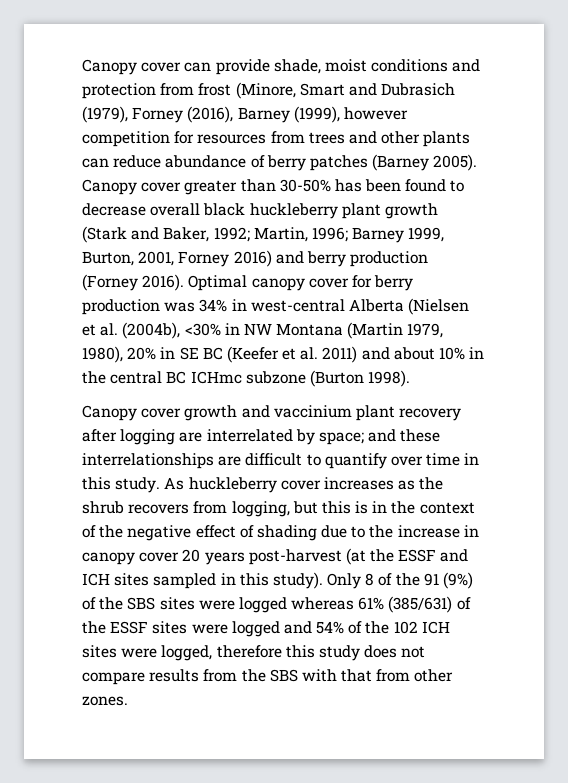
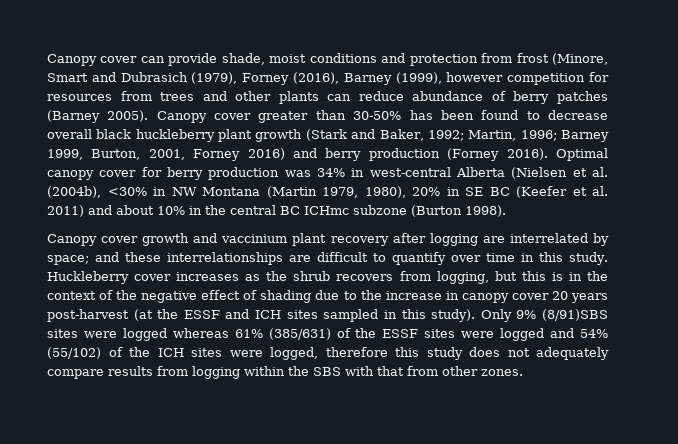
- As huckleberry cover increases as the shrub recovers from logging, but this is in the context of the negative effect of shading due to the increase in canopy cover 20 years post-harvest (at the ESSF and ICH sites sampled in this study).
+ Huckleberry cover increases as the shrub recovers from logging, but this is in the context of the negative effect of shading due to the increase in canopy cover 20 years post-harvest (at the ESSF and ICH sites sampled in this study).
- Only 8 of the 91 (9%) of the SBS sites were logged whereas 61% (385/631) of the ESSF sites were logged and 54% of the 102 ICH sites were logged, therefore this study does not compare results from the SBS with that from other zones.
+ Only 9% (8/91)SBS sites were logged whereas 61% (385/631) of the ESSF sites were logged and 54% (55/102) of the ICH sites were logged, therefore this study does not adequately compare results from logging within the SBS with that from other zones.

